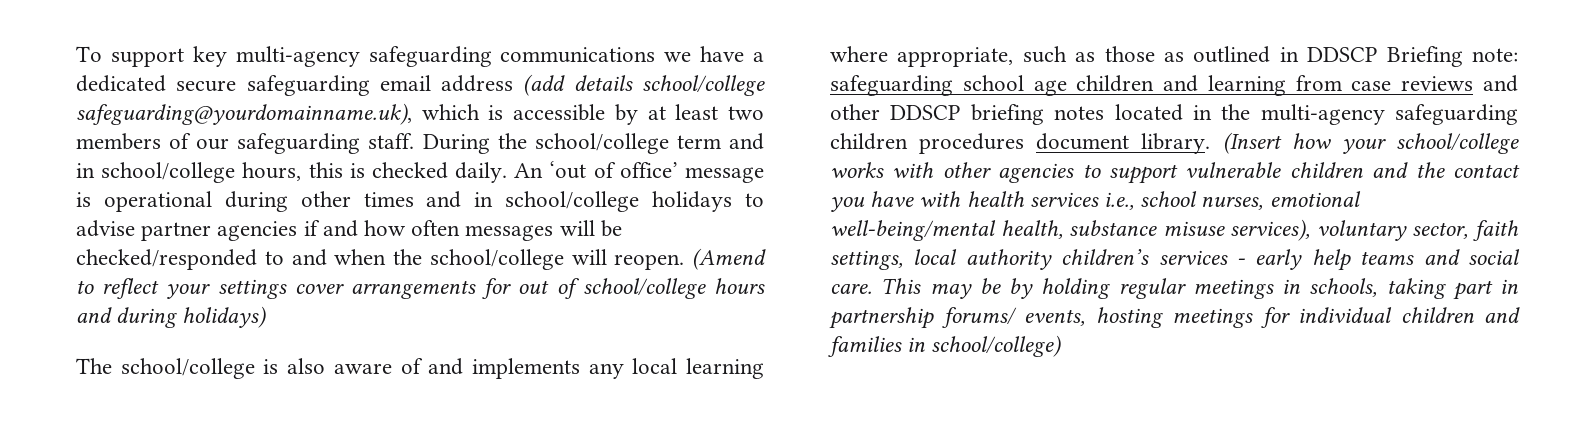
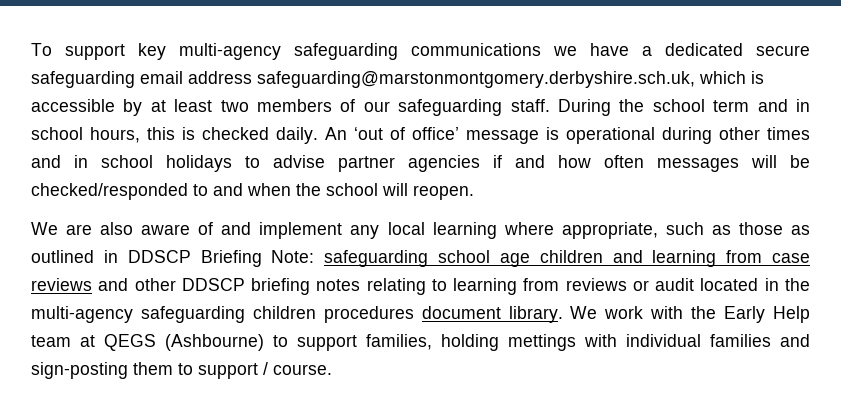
- To support key multi-agency safeguarding communications we have a dedicated secure safeguarding email address (add details school/college safeguarding@yourdomainname.uk), which is accessible by at least two members of our safeguarding staff.
+ To support key multi-agency safeguarding communications we have a dedicated secure safeguarding email address safeguarding@marstonmontgomery.derbyshire.sch.uk, which is accessible by at least two members of our safeguarding staff.
- During the school/college term and in school/college hours, this is checked daily.
+ During the school term and in school hours, this is checked daily.
- An ‘out of office’ message is operational during other times and in school/college holidays to advise partner agencies if and how often messages will be checked/responded to and when the school/college will reopen. (Amend to reflect your settings cover arrangements for out of school/college hours and during holidays)
- The school/college is also aware of and implements any local learning where appropriate, such as those as outlined in DDSCP Briefing note:
+ An ‘out of office’ message is operational during other times and in school holidays to advise partner agencies if and how often messages will be checked/responded to and when the school will reopen.
+ We are also aware of and implement any local learning where appropriate, such as those as outlined in DDSCP Briefing Note:
- safeguarding school age children and learning from case reviews and other DDSCP briefing notes located in the multi-agency safeguarding children procedures document library.
+ safeguarding school age children and learning from case reviews and other DDSCP briefing notes relating to learning from reviews or audit located in the multi-agency safeguarding children procedures document library.
- (Insert how your school/college works with other agencies to support vulnerable children and the contact you have with health services i.e., school nurses, emotional well-being/mental health, substance misuse services), voluntary sector, faith settings, local authority children’s services - early help teams and social care. This may be by holding regular meetings in schools, taking part in partnership forums/ events, hosting meetings for individual children and families in school/college)
+ We work with the Early Help team at QEGS (Ashbourne) to support families, holding mettings with individual families and sign-posting them to support / course.

